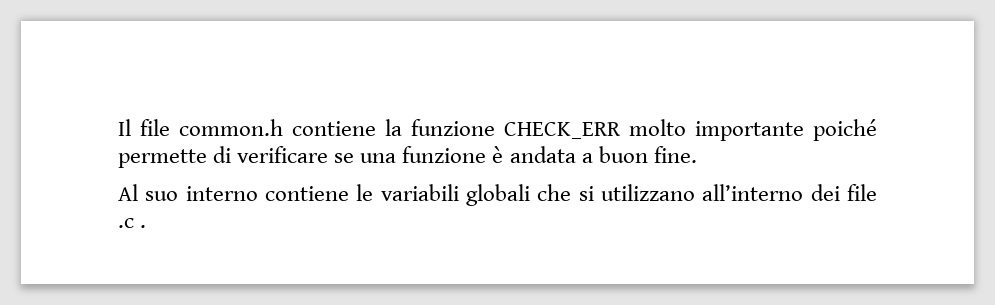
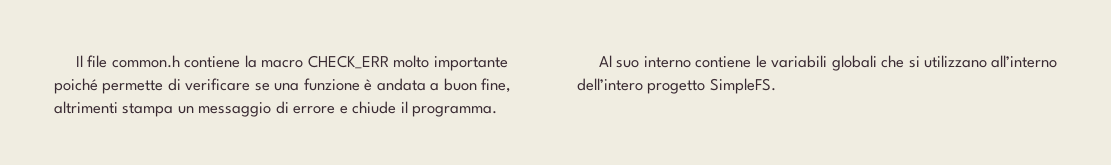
- Il file common.h contiene la funzione CHECK_ERR molto importante poiché permette di verificare se una funzione è andata a buon fine.
+ Il file common.h contiene la macro CHECK_ERR molto importante poiché permette di verificare se una funzione è andata a buon fine, altrimenti stampa un messaggio di errore e chiude il programma.
- Al suo interno contiene le variabili globali che si utilizzano all’interno dei file .c .
+ Al suo interno contiene le variabili globali che si utilizzano all’interno dell’intero progetto SimpleFS.

